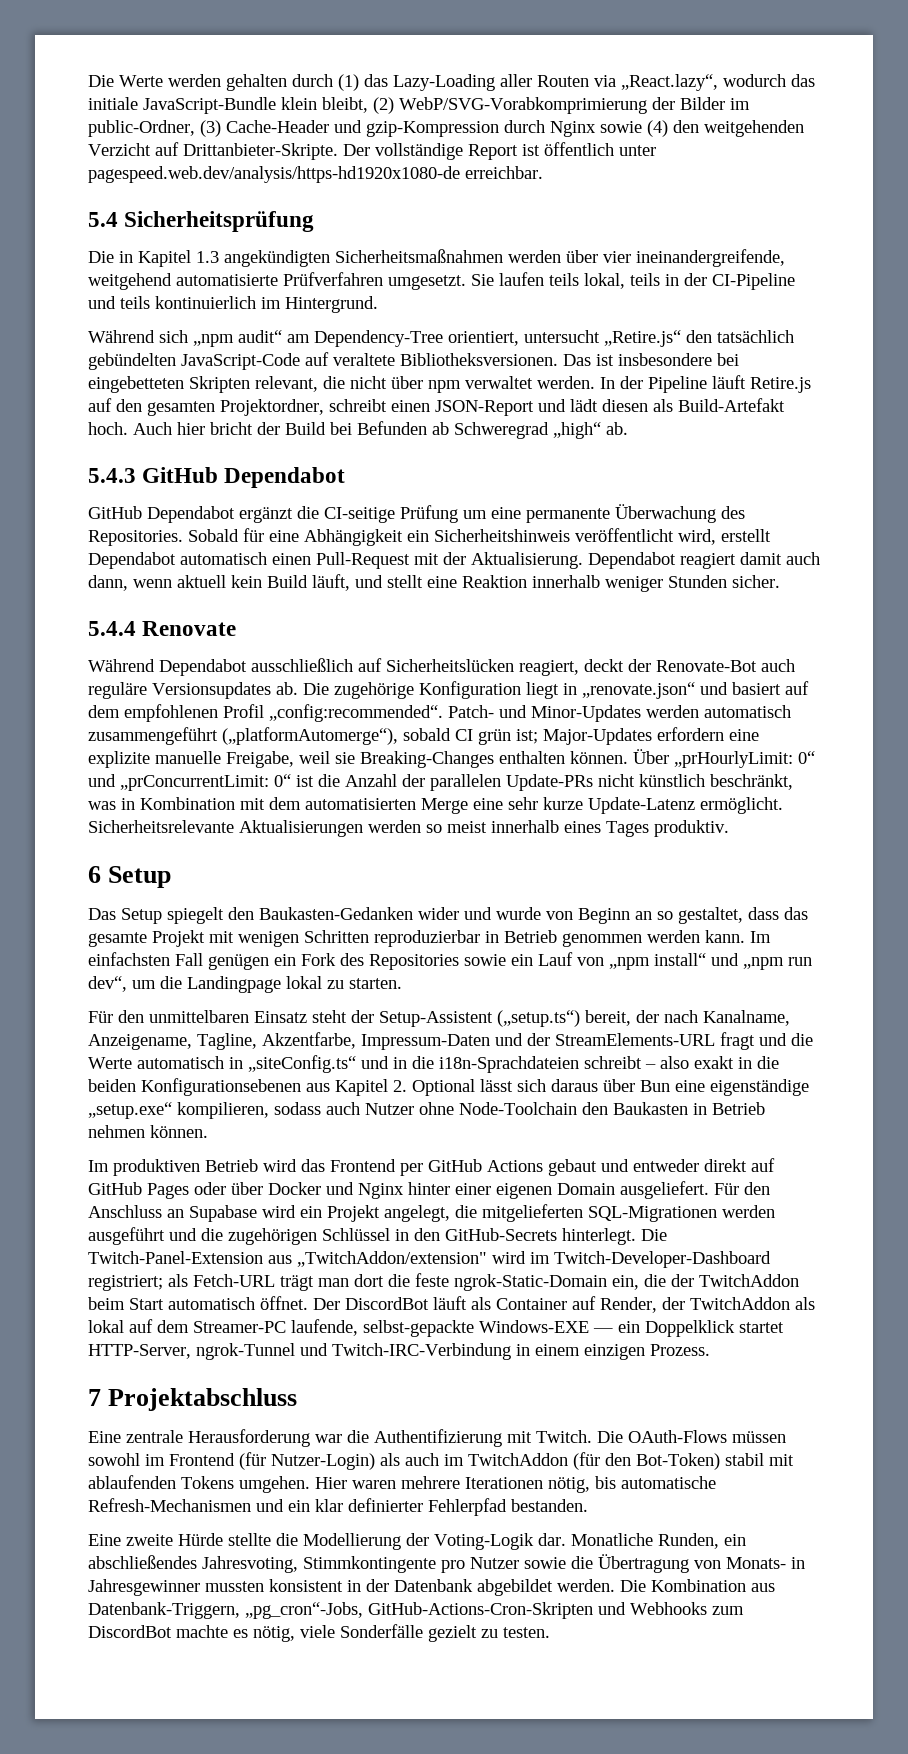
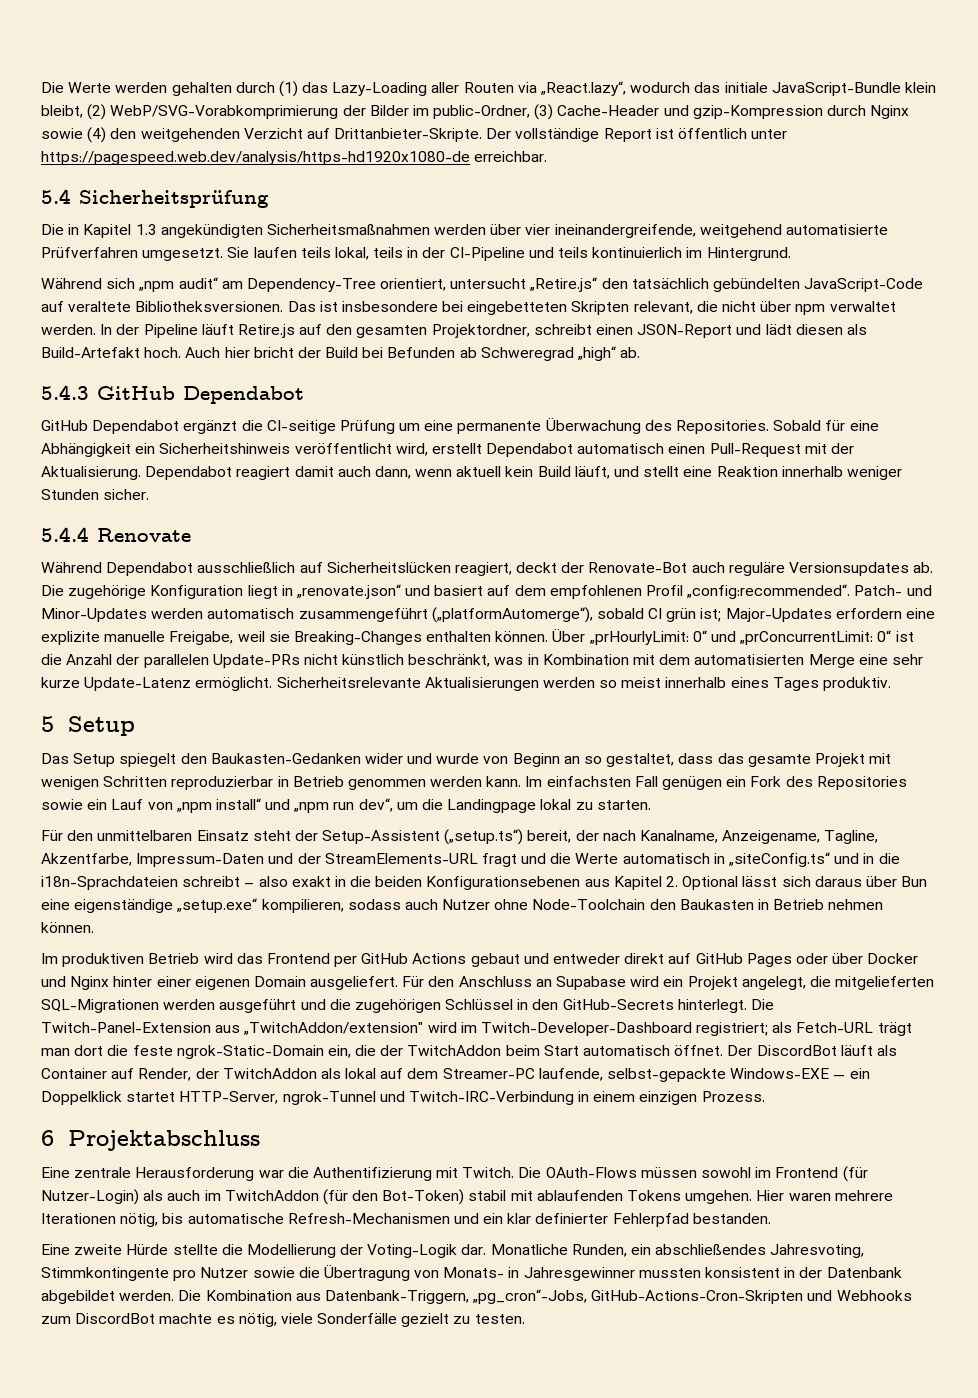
- Der vollständige Report ist öffentlich unter pagespeed.web.dev/analysis/https-hd1920x1080-de erreichbar.
+ Der vollständige Report ist öffentlich unter https://pagespeed.web.dev/analysis/https-hd1920x1080-de erreichbar.
- 6 Setup
+ 5 Setup
- 7 Projektabschluss
+ 6 Projektabschluss

